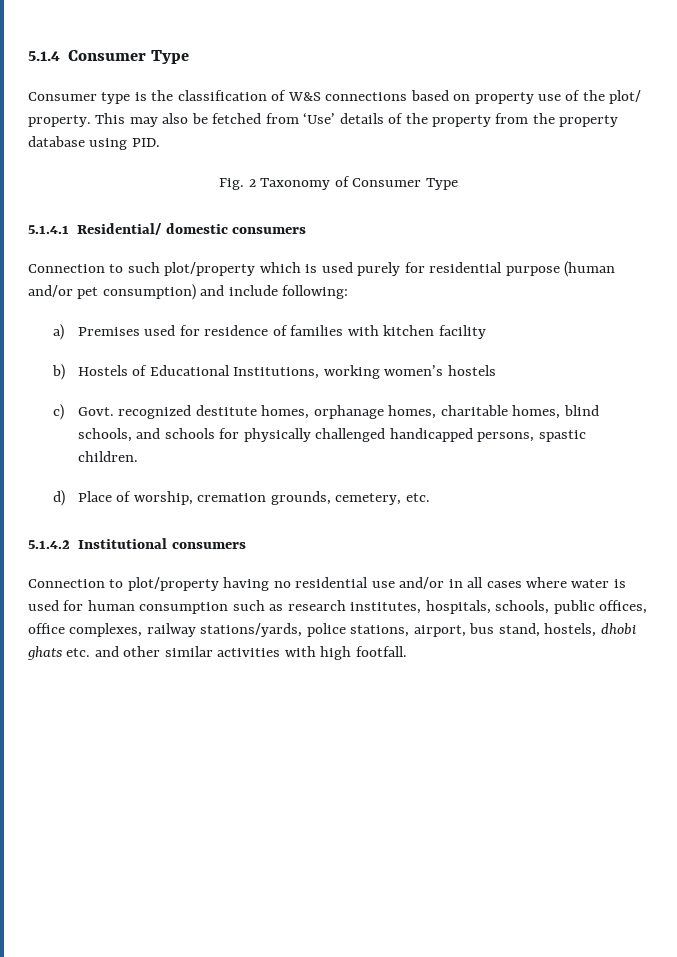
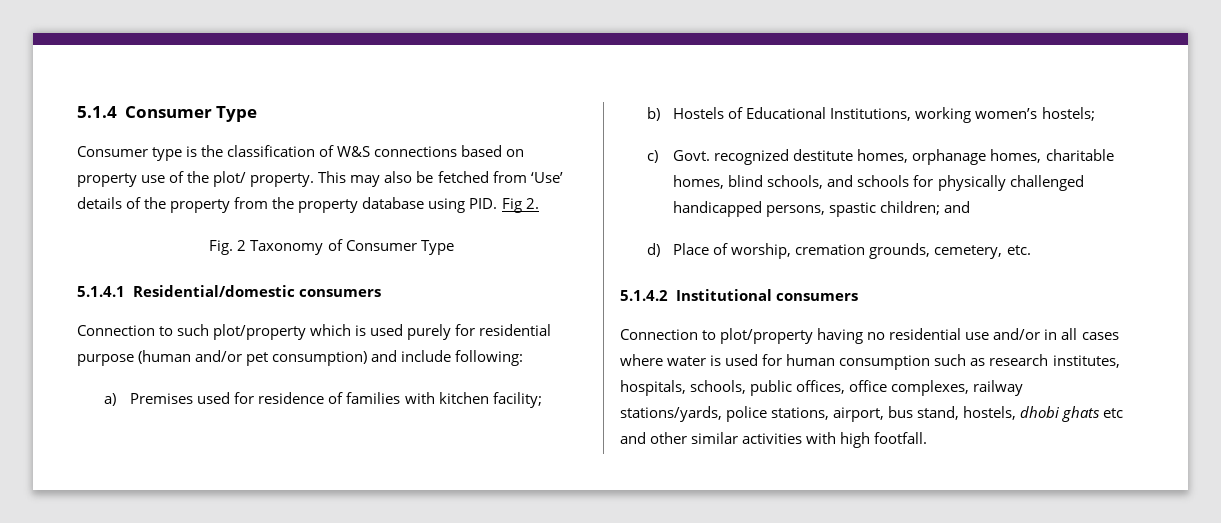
- This may also be fetched from ‘Use’ details of the property from the property database using PID.
+ This may also be fetched from ‘Use’ details of the property from the property database using PID. Fig 2.
- 5.1.4.1 Residential/ domestic consumers
+ 5.1.4.1 Residential/domestic consumers
- a) Premises used for residence of families with kitchen facility
+ a) Premises used for residence of families with kitchen facility;
- b) Hostels of Educational Institutions, working women’s hostels
+ b) Hostels of Educational Institutions, working women’s hostels;
- c) Govt. recognized destitute homes, orphanage homes, charitable homes, blind schools, and schools for physically challenged handicapped persons, spastic children.
+ c) Govt. recognized destitute homes, orphanage homes, charitable homes, blind schools, and schools for physically challenged handicapped persons, spastic children; and
- Connection to plot/property having no residential use and/or in all cases where water is used for human consumption such as research institutes, hospitals, schools, public offices, office complexes, railway stations/yards, police stations, airport, bus stand, hostels, dhobi ghats etc. and other similar activities with high footfall.
+ Connection to plot/property having no residential use and/or in all cases where water is used for human consumption such as research institutes, hospitals, schools, public offices, office complexes, railway stations/yards, police stations, airport, bus stand, hostels, dhobi ghats etc and other similar activities with high footfall.

